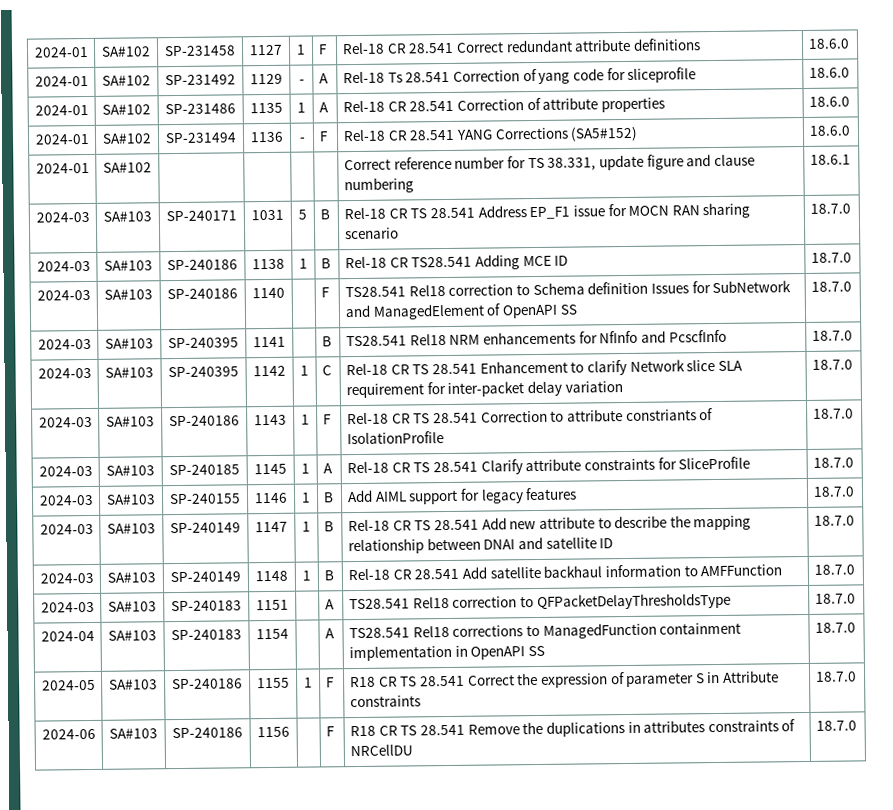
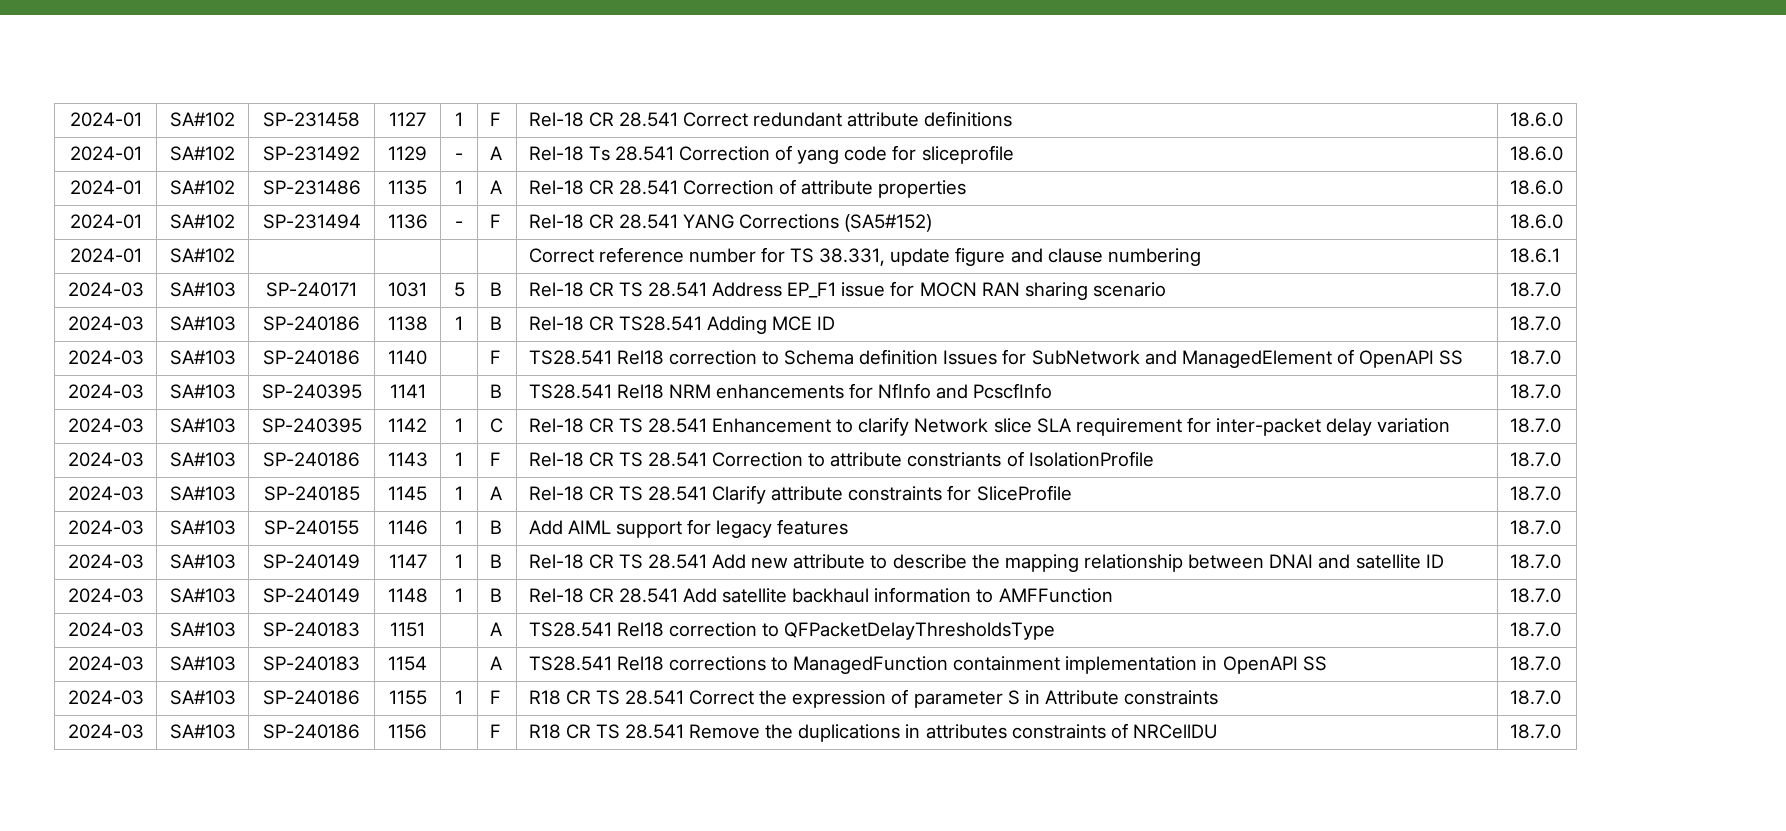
- 2024-04 | SA#103 | SP-240183 | 1154 | | A | TS28.541 Rel18 corrections to ManagedFunction containment implementation in OpenAPI SS | 18.7.0
+ 2024-03 | SA#103 | SP-240183 | 1154 | | A | TS28.541 Rel18 corrections to ManagedFunction containment implementation in OpenAPI SS | 18.7.0
- 2024-05 | SA#103 | SP-240186 | 1155 | 1 | F | R18 CR TS 28.541 Correct the expression of parameter S in Attribute constraints | 18.7.0
+ 2024-03 | SA#103 | SP-240186 | 1155 | 1 | F | R18 CR TS 28.541 Correct the expression of parameter S in Attribute constraints | 18.7.0
- 2024-06 | SA#103 | SP-240186 | 1156 | | F | R18 CR TS 28.541 Remove the duplications in attributes constraints of NRCellDU | 18.7.0
+ 2024-03 | SA#103 | SP-240186 | 1156 | | F | R18 CR TS 28.541 Remove the duplications in attributes constraints of NRCellDU | 18.7.0

